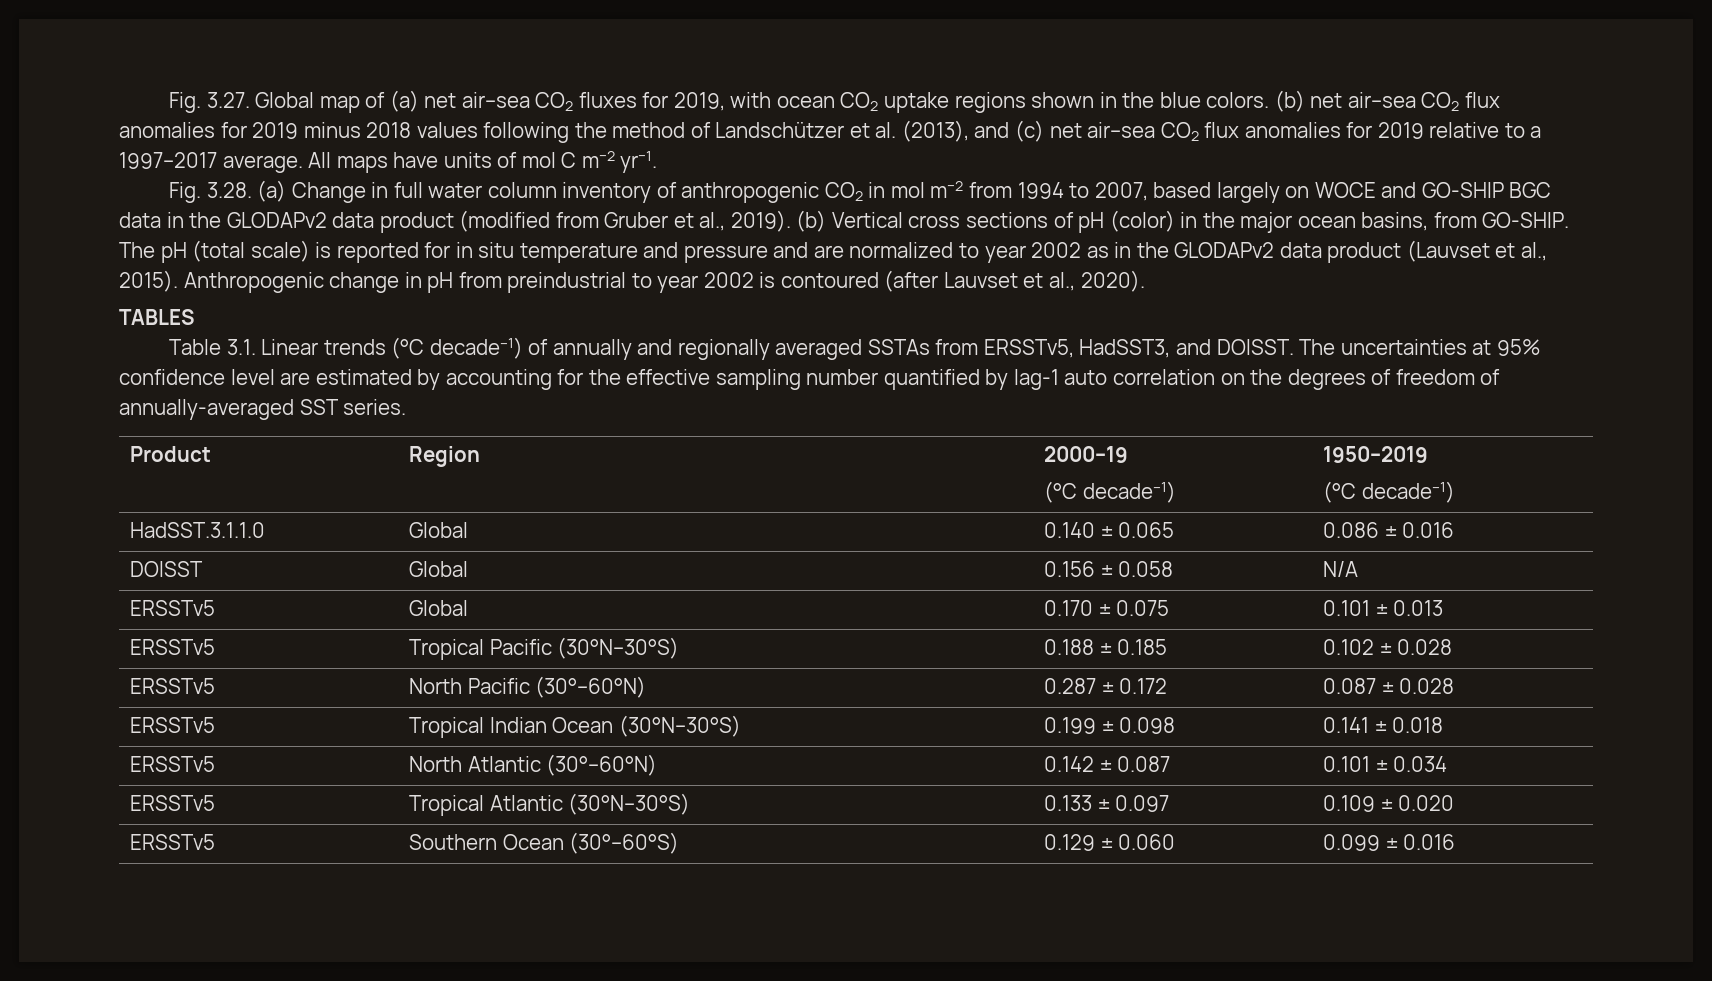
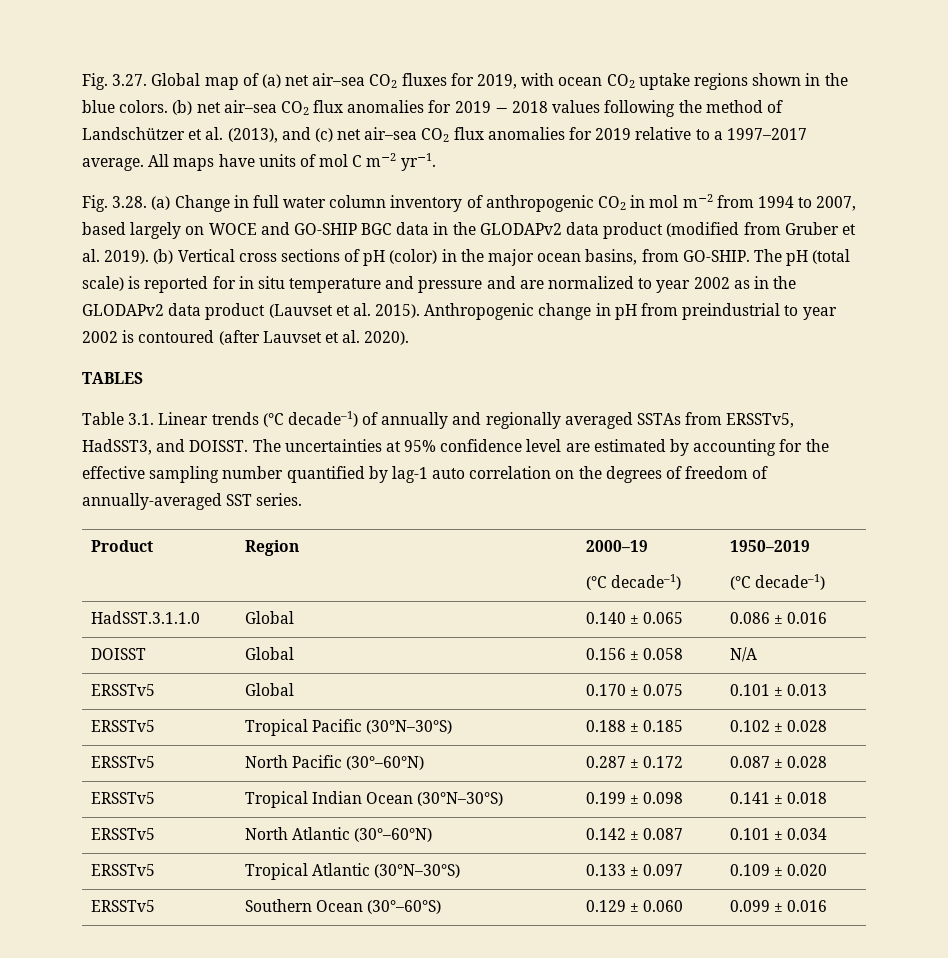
- (b) net air–sea CO2 flux anomalies for 2019 minus 2018 values following the method of Landschützer et al. (2013), and (c) net air–sea CO2 flux anomalies for 2019 relative to a 1997–2017 average.
+ (b) net air–sea CO2 flux anomalies for 2019 − 2018 values following the method of Landschützer et al. (2013), and (c) net air–sea CO2 flux anomalies for 2019 relative to a 1997–2017 average.
- Fig. 3.28. (a) Change in full water column inventory of anthropogenic CO2 in mol m−2 from 1994 to 2007, based largely on WOCE and GO-SHIP BGC data in the GLODAPv2 data product (modified from Gruber et al., 2019).
+ Fig. 3.28. (a) Change in full water column inventory of anthropogenic CO2 in mol m−2 from 1994 to 2007, based largely on WOCE and GO-SHIP BGC data in the GLODAPv2 data product (modified from Gruber et al. 2019).
- The pH (total scale) is reported for in situ temperature and pressure and are normalized to year 2002 as in the GLODAPv2 data product (Lauvset et al., 2015).
+ The pH (total scale) is reported for in situ temperature and pressure and are normalized to year 2002 as in the GLODAPv2 data product (Lauvset et al. 2015).
- Anthropogenic change in pH from preindustrial to year 2002 is contoured (after Lauvset et al., 2020).
+ Anthropogenic change in pH from preindustrial to year 2002 is contoured (after Lauvset et al. 2020).

